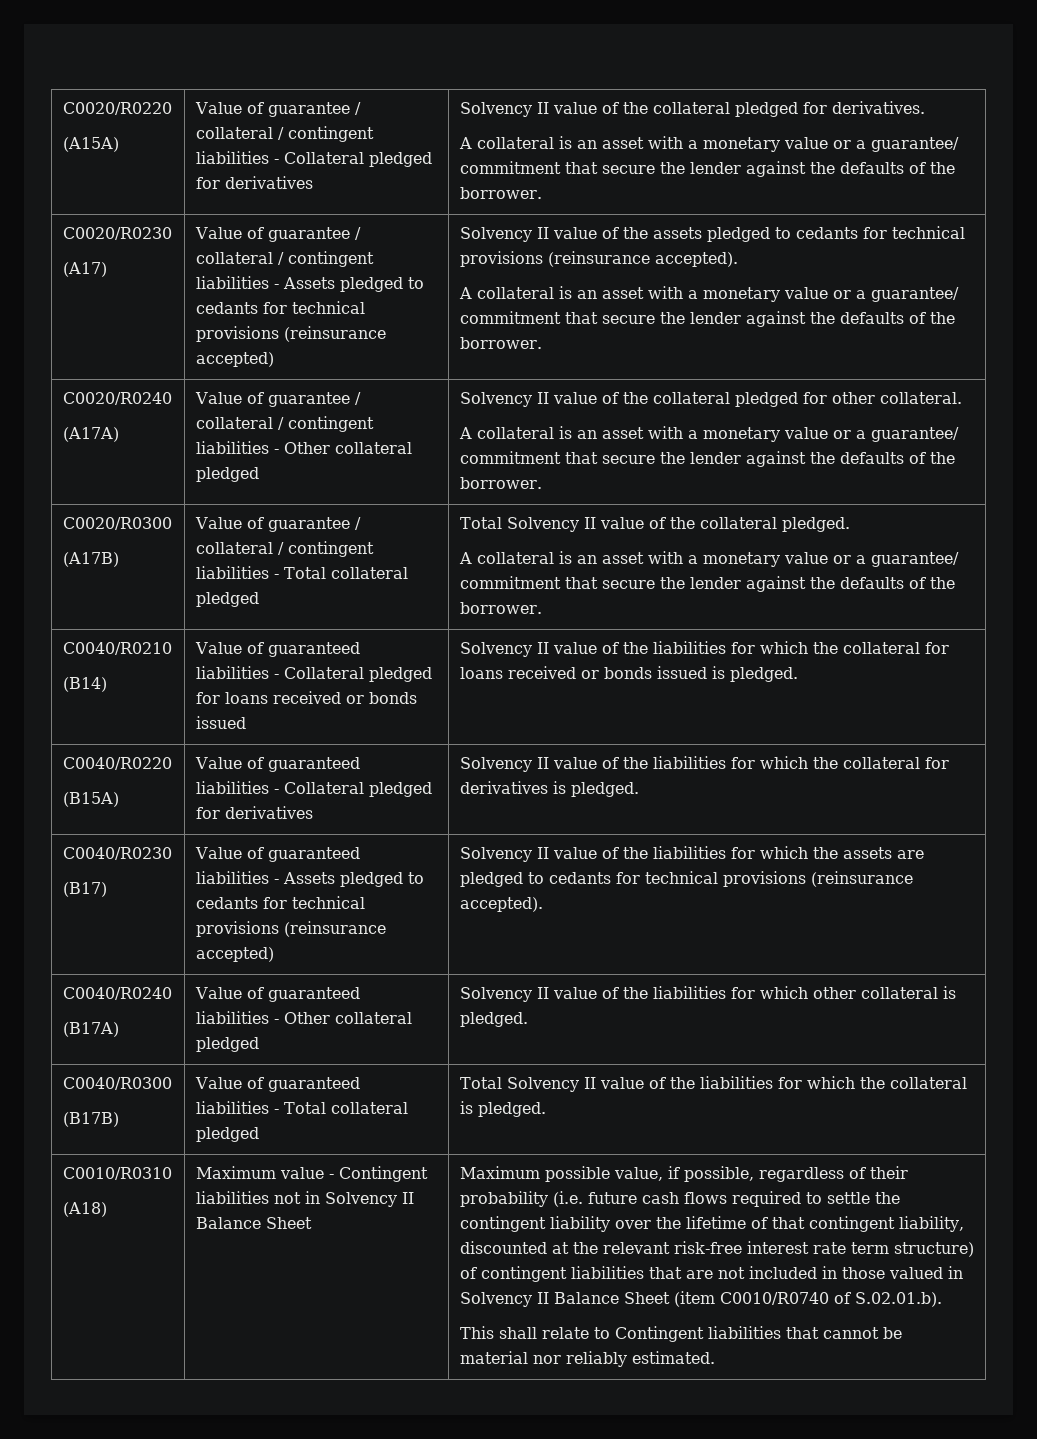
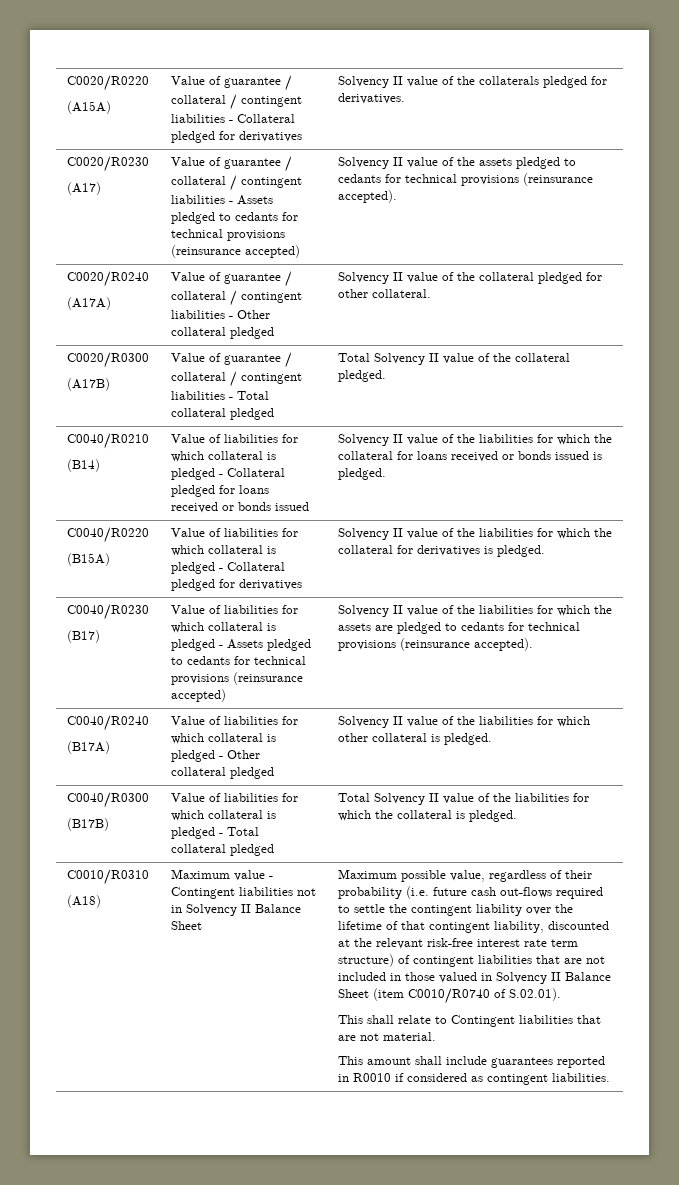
- Solvency II value of the collateral pledged for derivatives.
- A collateral is an asset with a monetary value or a guarantee/ commitment that secure the lender against the defaults of the borrower.
+ Solvency II value of the collaterals pledged for derivatives.
  Solvency II value of the assets pledged to cedants for technical provisions (reinsurance accepted).
- A collateral is an asset with a monetary value or a guarantee/ commitment that secure the lender against the defaults of the borrower.
  Solvency II value of the collateral pledged for other collateral.
- A collateral is an asset with a monetary value or a guarantee/ commitment that secure the lender against the defaults of the borrower.
  Total Solvency II value of the collateral pledged.
- A collateral is an asset with a monetary value or a guarantee/ commitment that secure the lender against the defaults of the borrower.
  C0040/R0210
- (B14) | Value of guaranteed liabilities - Collateral pledged for loans received or bonds issued | Solvency II value of the liabilities for which the collateral for loans received or bonds issued is pledged.
+ (B14) | Value of liabilities for which collateral is pledged - Collateral pledged for loans received or bonds issued | Solvency II value of the liabilities for which the collateral for loans received or bonds issued is pledged.
  C0040/R0220
- (B15A) | Value of guaranteed liabilities - Collateral pledged for derivatives | Solvency II value of the liabilities for which the collateral for derivatives is pledged.
+ (B15A) | Value of liabilities for which collateral is pledged - Collateral pledged for derivatives | Solvency II value of the liabilities for which the collateral for derivatives is pledged.
  C0040/R0230
- (B17) | Value of guaranteed liabilities - Assets pledged to cedants for technical provisions (reinsurance accepted) | Solvency II value of the liabilities for which the assets are pledged to cedants for technical provisions (reinsurance accepted).
+ (B17) | Value of liabilities for which collateral is pledged - Assets pledged to cedants for technical provisions (reinsurance accepted) | Solvency II value of the liabilities for which the assets are pledged to cedants for technical provisions (reinsurance accepted).
  C0040/R0240
- (B17A) | Value of guaranteed liabilities - Other collateral pledged | Solvency II value of the liabilities for which other collateral is pledged.
+ (B17A) | Value of liabilities for which collateral is pledged - Other collateral pledged | Solvency II value of the liabilities for which other collateral is pledged.
  C0040/R0300
- (B17B) | Value of guaranteed liabilities - Total collateral pledged | Total Solvency II value of the liabilities for which the collateral is pledged.
+ (B17B) | Value of liabilities for which collateral is pledged - Total collateral pledged | Total Solvency II value of the liabilities for which the collateral is pledged.
- Maximum possible value, if possible, regardless of their probability (i.e. future cash flows required to settle the contingent liability over the lifetime of that contingent liability, discounted at the relevant risk-free interest rate term structure) of contingent liabilities that are not included in those valued in Solvency II Balance Sheet (item C0010/R0740 of S.02.01.b).
+ Maximum possible value, regardless of their probability (i.e. future cash out-flows required to settle the contingent liability over the lifetime of that contingent liability, discounted at the relevant risk-free interest rate term structure) of contingent liabilities that are not included in those valued in Solvency II Balance Sheet (item C0010/R0740 of S.02.01).
- This shall relate to Contingent liabilities that cannot be material nor reliably estimated.
+ This shall relate to Contingent liabilities that are not material.
+ This amount shall include guarantees reported in R0010 if considered as contingent liabilities.

